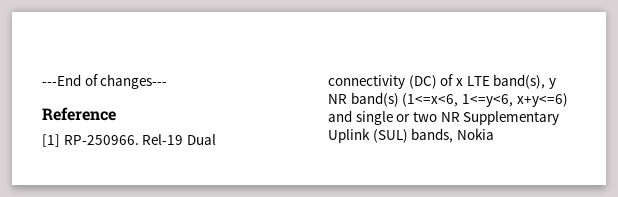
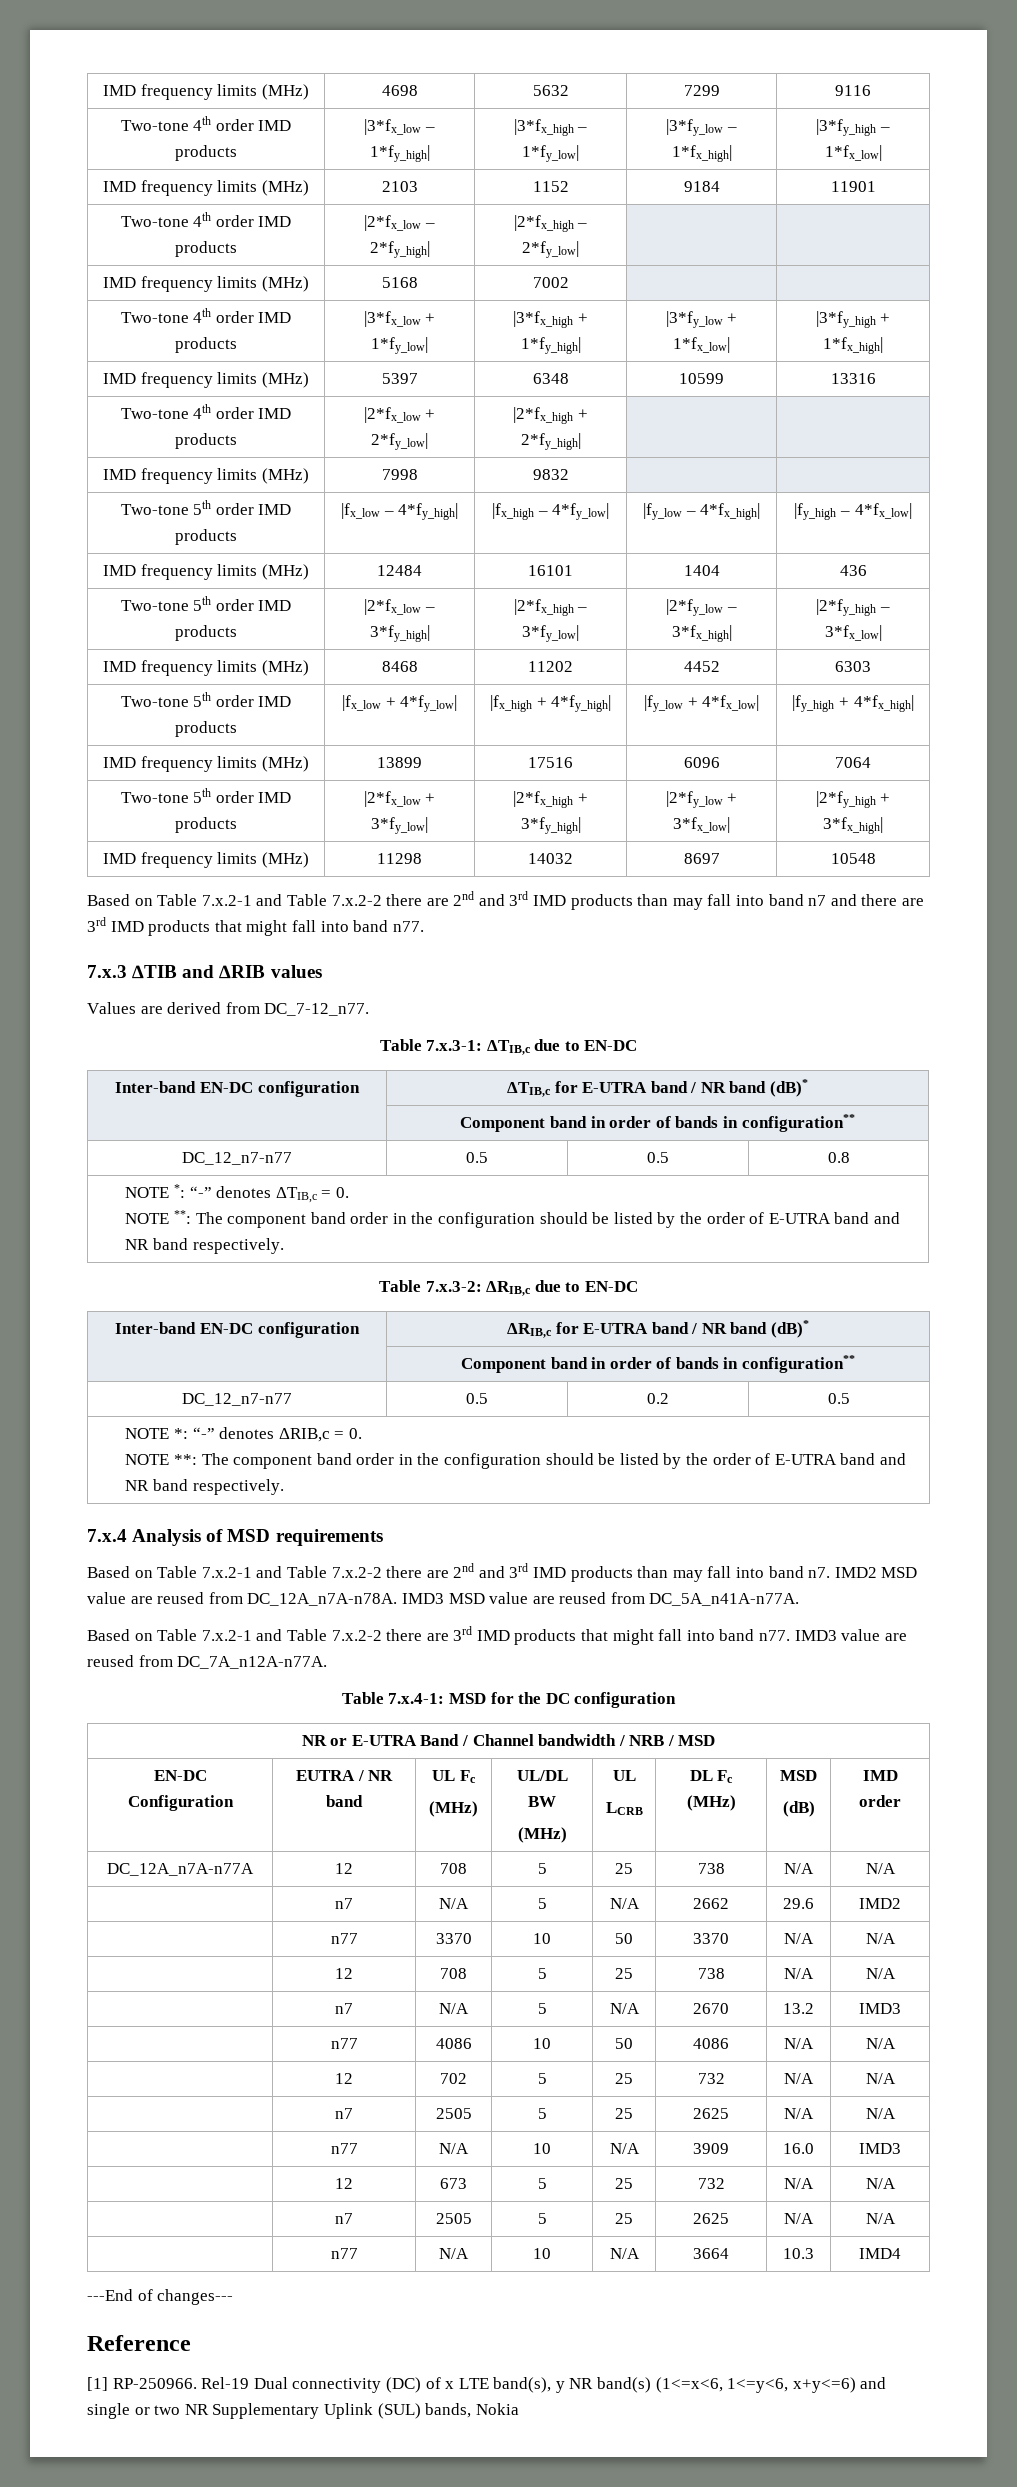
+ IMD frequency limits (MHz) | 4698 | 5632 | 7299 | 9116
+ Two-tone 4th order IMD products | |3*fx_low – 1*fy_high| | |3*fx_high – 1*fy_low| | |3*fy_low – 1*fx_high| | |3*fy_high – 1*fx_low|
+ IMD frequency limits (MHz) | 2103 | 1152 | 9184 | 11901
+ Two-tone 4th order IMD products | |2*fx_low – 2*fy_high| | |2*fx_high – 2*fy_low| | |
+ IMD frequency limits (MHz) | 5168 | 7002 | |
+ Two-tone 4th order IMD products | |3*fx_low + 1*fy_low| | |3*fx_high + 1*fy_high| | |3*fy_low + 1*fx_low| | |3*fy_high + 1*fx_high|
+ IMD frequency limits (MHz) | 5397 | 6348 | 10599 | 13316
+ Two-tone 4th order IMD products | |2*fx_low + 2*fy_low| | |2*fx_high + 2*fy_high| | |
+ IMD frequency limits (MHz) | 7998 | 9832 | |
+ Two-tone 5th order IMD products | |fx_low – 4*fy_high| | |fx_high – 4*fy_low| | |fy_low – 4*fx_high| | |fy_high – 4*fx_low|
+ IMD frequency limits (MHz) | 12484 | 16101 | 1404 | 436
+ Two-tone 5th order IMD products | |2*fx_low – 3*fy_high| | |2*fx_high – 3*fy_low| | |2*fy_low – 3*fx_high| | |2*fy_high – 3*fx_low|
+ IMD frequency limits (MHz) | 8468 | 11202 | 4452 | 6303
+ Two-tone 5th order IMD products | |fx_low + 4*fy_low| | |fx_high + 4*fy_high| | |fy_low + 4*fx_low| | |fy_high + 4*fx_high|
+ IMD frequency limits (MHz) | 13899 | 17516 | 6096 | 7064
+ Two-tone 5th order IMD products | |2*fx_low + 3*fy_low| | |2*fx_high + 3*fy_high| | |2*fy_low + 3*fx_low| | |2*fy_high + 3*fx_high|
+ IMD frequency limits (MHz) | 11298 | 14032 | 8697 | 10548
+ Based on Table 7.x.2-1 and Table 7.x.2-2 there are 2nd and 3rd IMD products than may fall into band n7 and there are 3rd IMD products that might fall into band n77.
+ 7.x.3 ∆TIB and ∆RIB values
+ Values are derived from DC_7-12_n77.
+ Table 7.x.3-1: ΔTIB,c due to EN-DC
+ Inter-band EN-DC configuration | ΔTIB,c for E-UTRA band / NR band (dB)*
+ | Component band in order of bands in configuration**
+ DC_12_n7-n77 | 0.5 | 0.5 | 0.8
+ NOTE *: “-” denotes ΔTIB,c = 0.
+ NOTE **: The component band order in the configuration should be listed by the order of E-UTRA band and NR band respectively.
+ Table 7.x.3-2: ΔRIB,c due to EN-DC
+ Inter-band EN-DC configuration | ΔRIB,c for E-UTRA band / NR band (dB)*
+ | Component band in order of bands in configuration**
+ DC_12_n7-n77 | 0.5 | 0.2 | 0.5
+ NOTE *: “-” denotes ΔRIB,c = 0.
+ NOTE **: The component band order in the configuration should be listed by the order of E-UTRA band and NR band respectively.
+ 7.x.4 Analysis of MSD requirements
+ Based on Table 7.x.2-1 and Table 7.x.2-2 there are 2nd and 3rd IMD products than may fall into band n7. IMD2 MSD value are reused from DC_12A_n7A-n78A. IMD3 MSD value are reused from DC_5A_n41A-n77A.
+ Based on Table 7.x.2-1 and Table 7.x.2-2 there are 3rd IMD products that might fall into band n77. IMD3 value are reused from DC_7A_n12A-n77A.
+ Table 7.x.4-1: MSD for the DC configuration
+ NR or E-UTRA Band / Channel bandwidth / NRB / MSD
+ EN-DC Configuration | EUTRA / NR band | UL Fc
+ (MHz) | UL/DL BW
+ (MHz) | UL
+ LCRB | DL Fc (MHz) | MSD
+ (dB) | IMD order
+ DC_12A_n7A-n77A | 12 | 708 | 5 | 25 | 738 | N/A | N/A
+ | n7 | N/A | 5 | N/A | 2662 | 29.6 | IMD2
+ | n77 | 3370 | 10 | 50 | 3370 | N/A | N/A
+ | 12 | 708 | 5 | 25 | 738 | N/A | N/A
+ | n7 | N/A | 5 | N/A | 2670 | 13.2 | IMD3
+ | n77 | 4086 | 10 | 50 | 4086 | N/A | N/A
+ | 12 | 702 | 5 | 25 | 732 | N/A | N/A
+ | n7 | 2505 | 5 | 25 | 2625 | N/A | N/A
+ | n77 | N/A | 10 | N/A | 3909 | 16.0 | IMD3
+ | 12 | 673 | 5 | 25 | 732 | N/A | N/A
+ | n7 | 2505 | 5 | 25 | 2625 | N/A | N/A
+ | n77 | N/A | 10 | N/A | 3664 | 10.3 | IMD4

